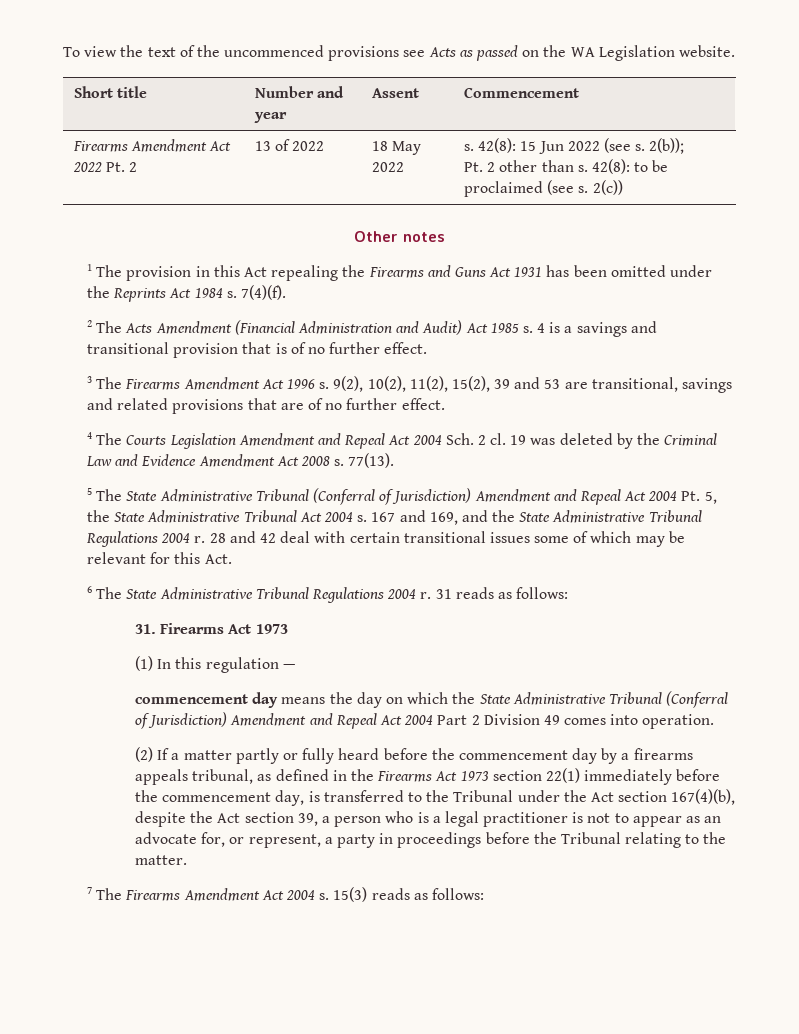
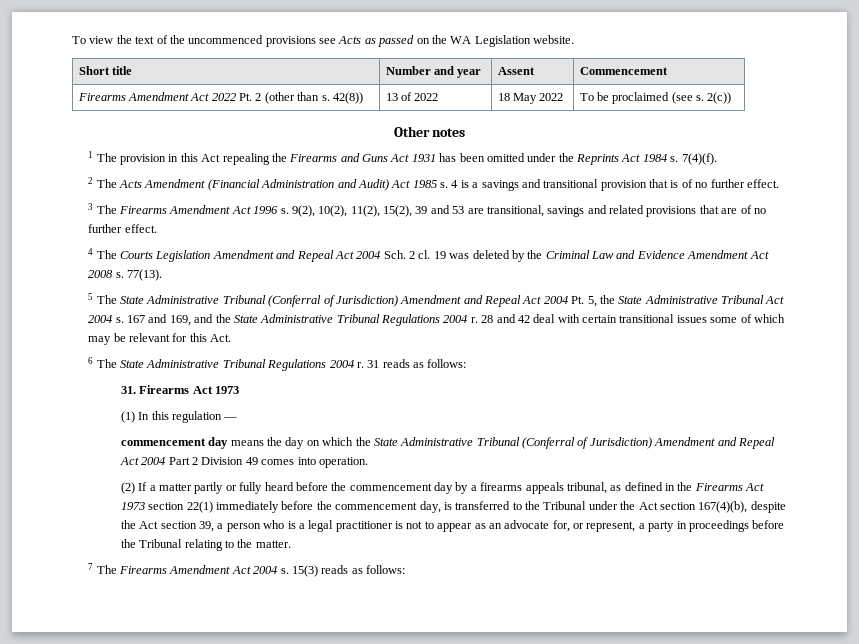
- Firearms Amendment Act 2022 Pt. 2 | 13 of 2022 | 18 May 2022 | s. 42(8): 15 Jun 2022 (see s. 2(b));
- Pt. 2 other than s. 42(8): to be proclaimed (see s. 2(c))
+ Firearms Amendment Act 2022 Pt. 2 (other than s. 42(8)) | 13 of 2022 | 18 May 2022 | To be proclaimed (see s. 2(c))

